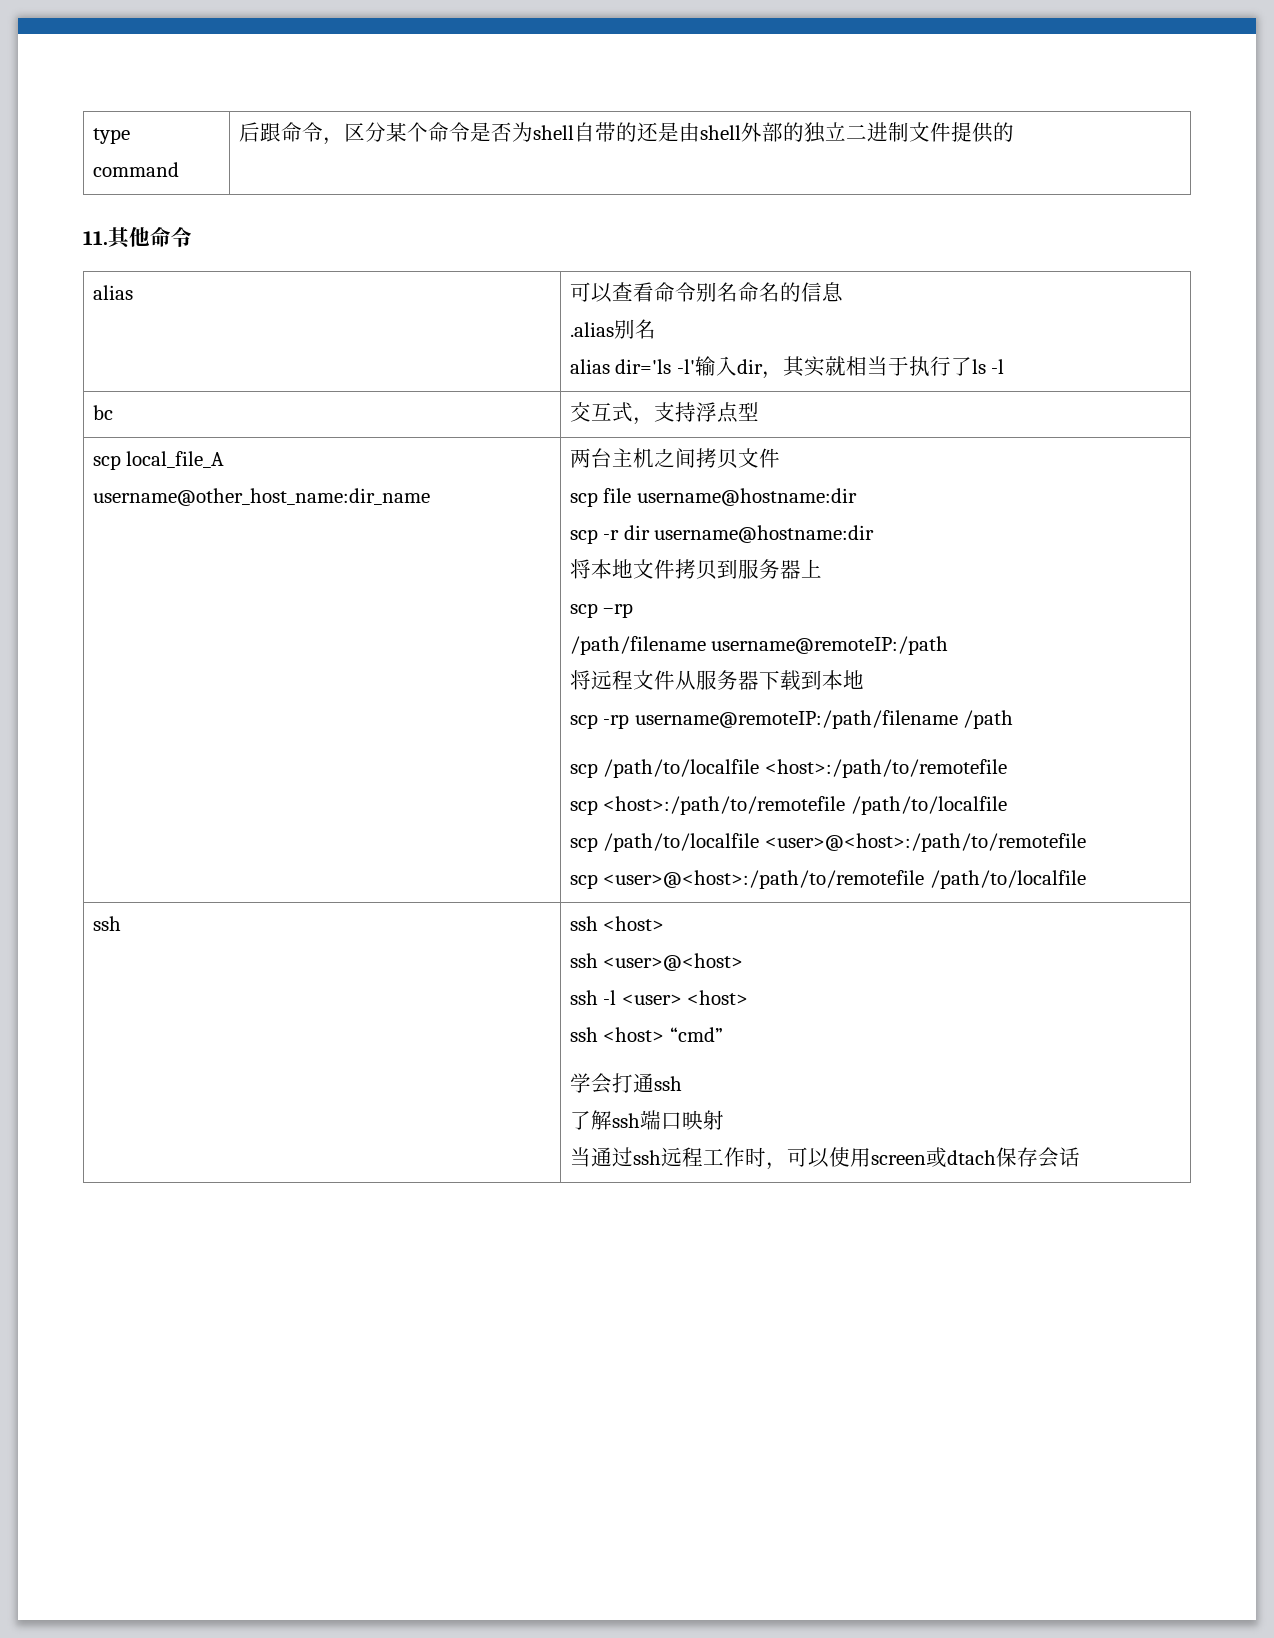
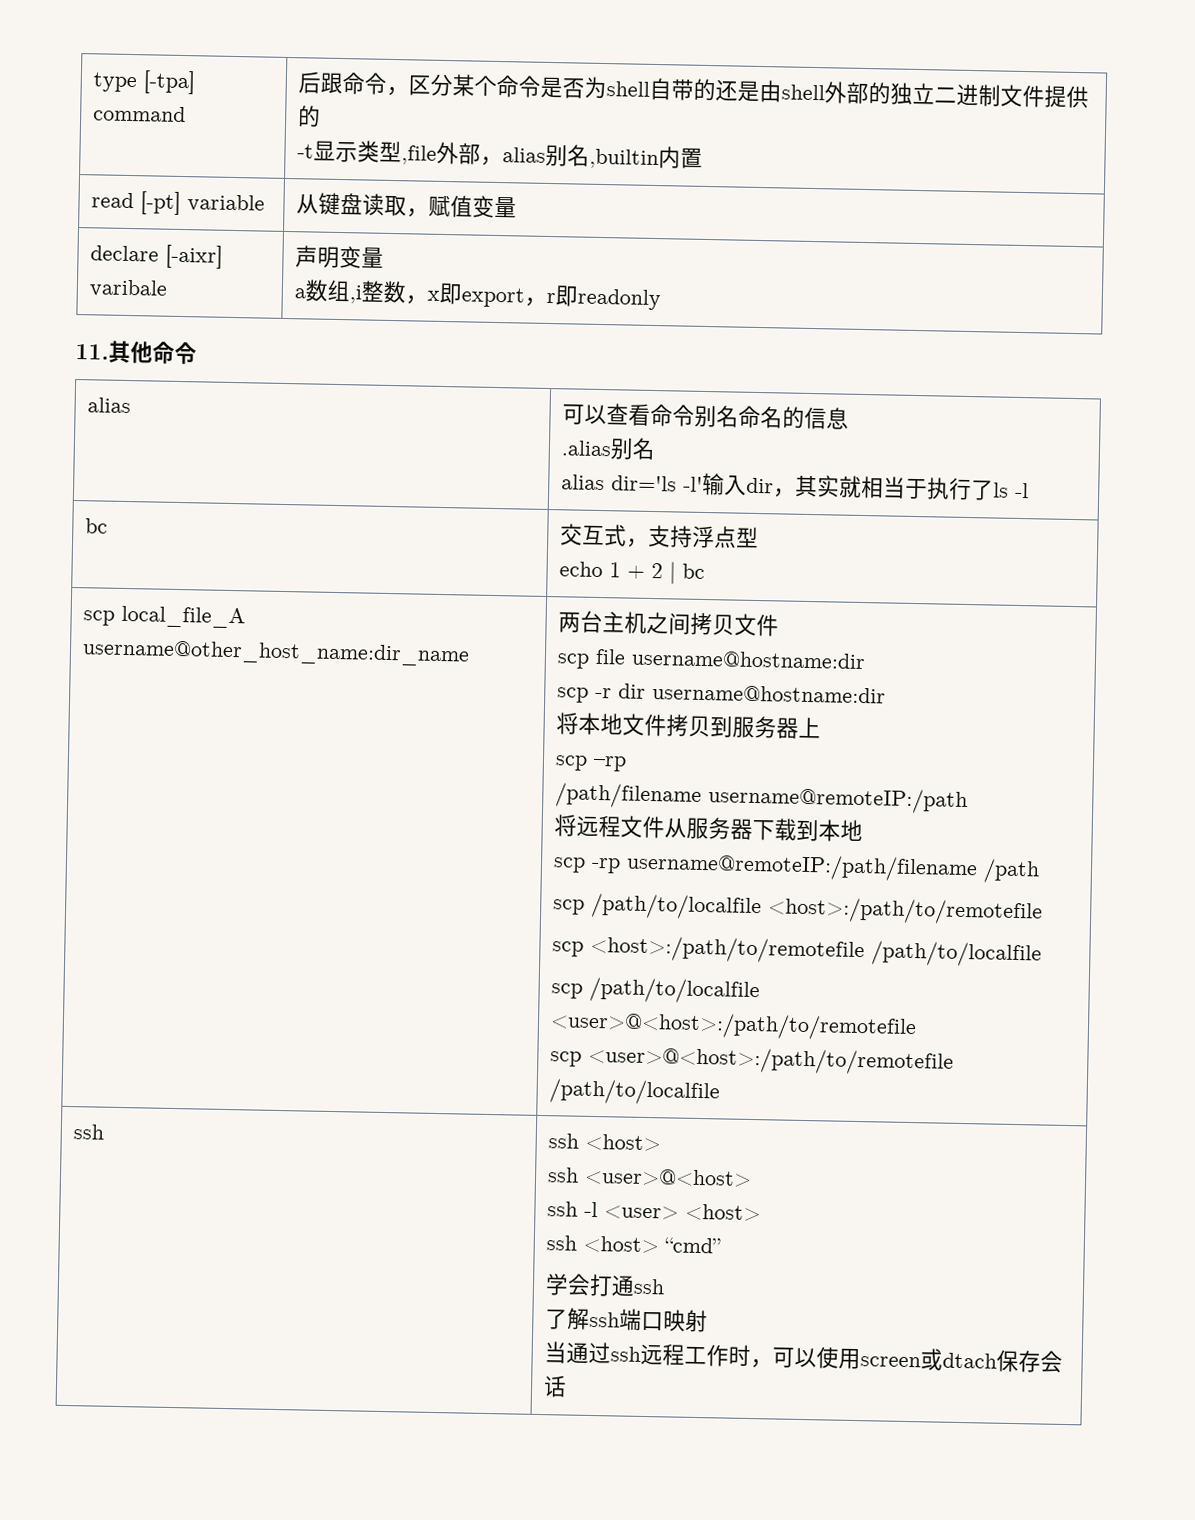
- type command | 后跟命令，区分某个命令是否为shell自带的还是由shell外部的独立二进制文件提供的
+ type [-tpa] command | 后跟命令，区分某个命令是否为shell自带的还是由shell外部的独立二进制文件提供的
+ -t显示类型,file外部，alias别名,builtin内置
+ read [-pt] variable | 从键盘读取，赋值变量
+ declare [-aixr] varibale | 声明变量
+ a数组,i整数，x即export，r即readonly
  bc | 交互式，支持浮点型
+ echo 1 + 2 | bc

